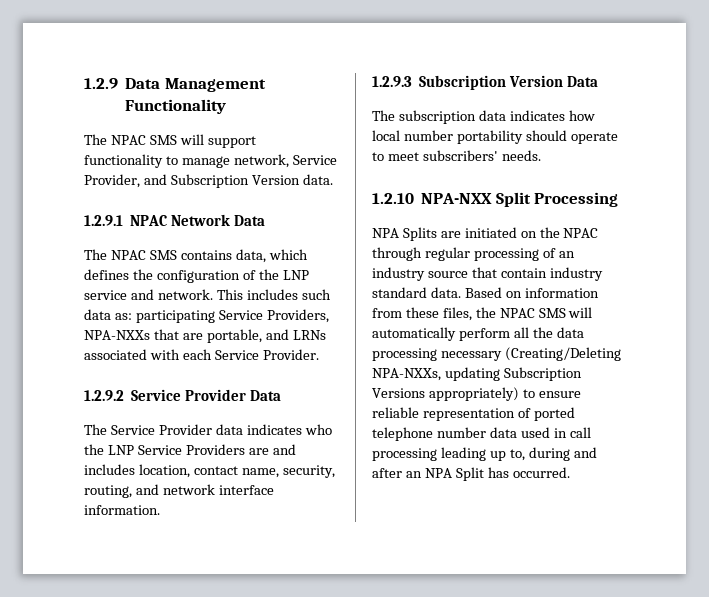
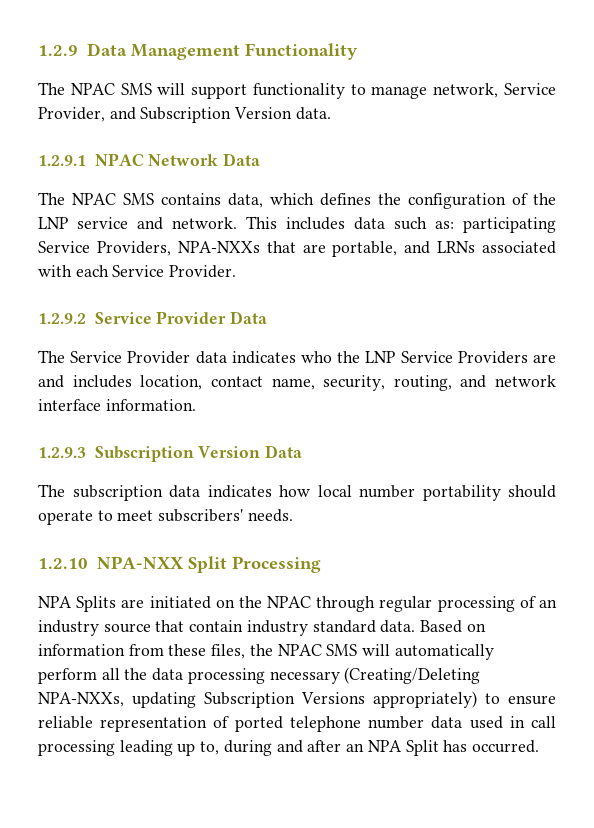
- This includes such data as: participating Service Providers, NPA-NXXs that are portable, and LRNs associated with each Service Provider.
+ This includes data such as: participating Service Providers, NPA-NXXs that are portable, and LRNs associated with each Service Provider.

